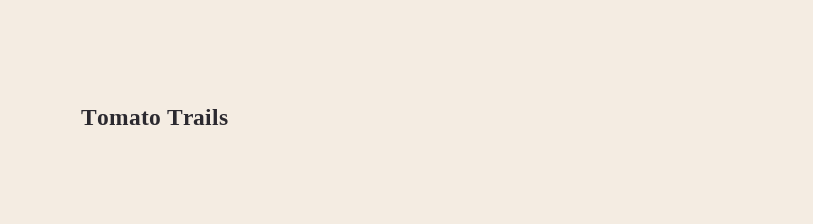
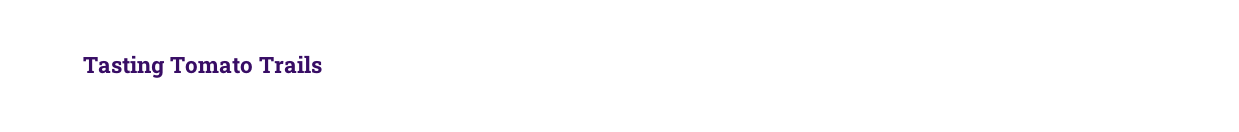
- Tomato Trails
+ Tasting Tomato Trails

